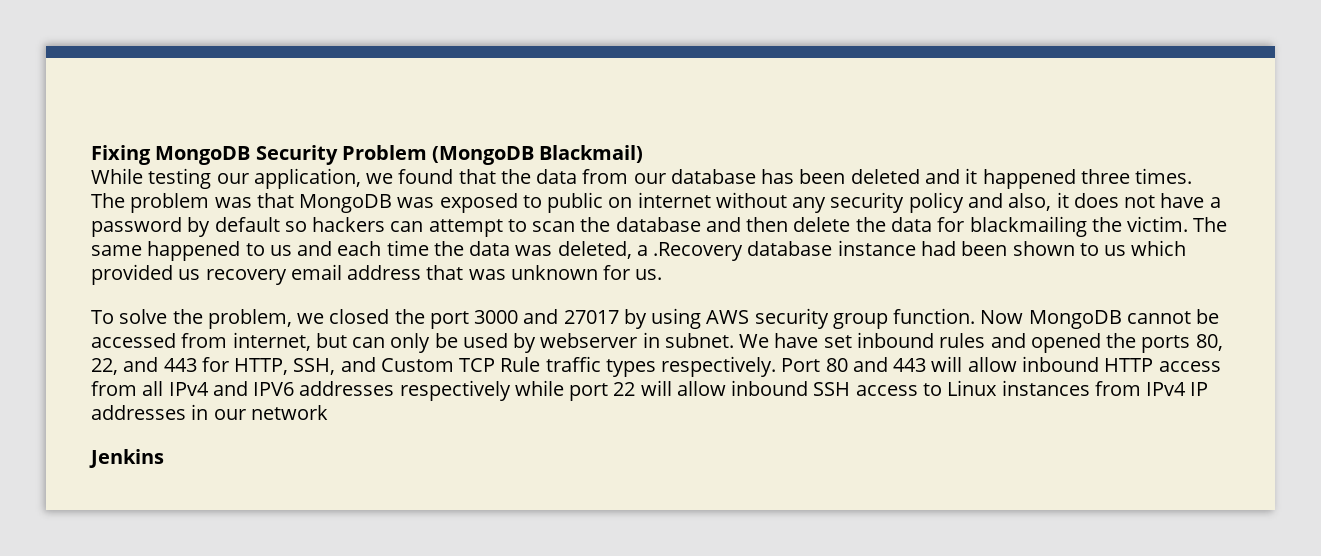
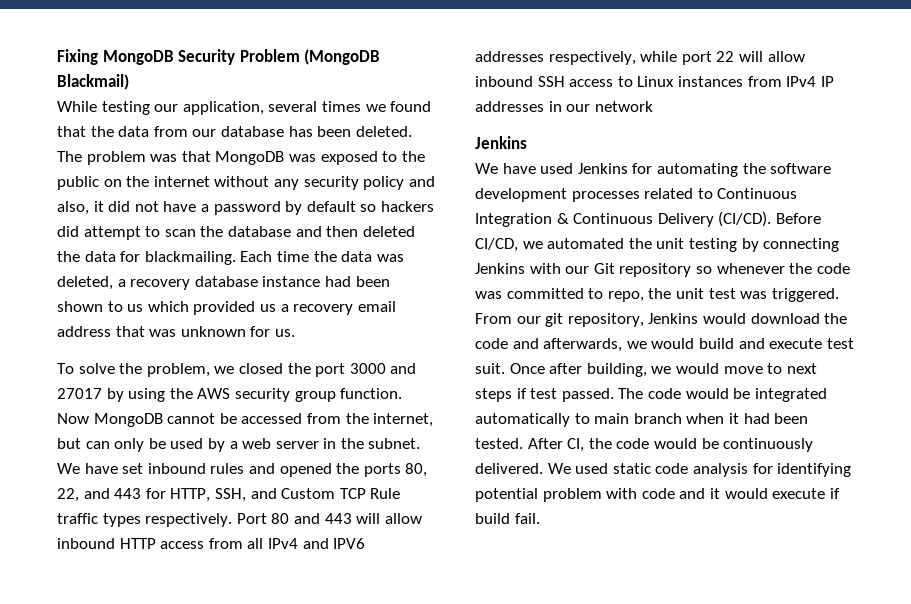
- While testing our application, we found that the data from our database has been deleted and it happened three times.
+ While testing our application, several times we found that the data from our database has been deleted.
- The problem was that MongoDB was exposed to public on internet without any security policy and also, it does not have a password by default so hackers can attempt to scan the database and then delete the data for blackmailing the victim. The same happened to us and each time the data was deleted, a .Recovery database instance had been shown to us which provided us recovery email address that was unknown for us.
+ The problem was that MongoDB was exposed to the public on the internet without any security policy and also, it did not have a password by default so hackers did attempt to scan the database and then deleted the data for blackmailing. Each time the data was deleted, a recovery database instance had been shown to us which provided us a recovery email address that was unknown for us.
- To solve the problem, we closed the port 3000 and 27017 by using AWS security group function.
+ To solve the problem, we closed the port 3000 and 27017 by using the AWS security group function.
- Now MongoDB cannot be accessed from internet, but can only be used by webserver in subnet.
+ Now MongoDB cannot be accessed from the internet, but can only be used by a web server in the subnet.
- Port 80 and 443 will allow inbound HTTP access from all IPv4 and IPV6 addresses respectively while port 22 will allow inbound SSH access to Linux instances from IPv4 IP addresses in our network
+ Port 80 and 443 will allow inbound HTTP access from all IPv4 and IPV6 addresses respectively, while port 22 will allow inbound SSH access to Linux instances from IPv4 IP addresses in our network
+ We have used Jenkins for automating the software development processes related to Continuous Integration & Continuous Delivery (CI/CD). Before CI/CD, we automated the unit testing by connecting Jenkins with our Git repository so whenever the code was committed to repo, the unit test was triggered. From our git repository, Jenkins would download the code and afterwards, we would build and execute test suit. Once after building, we would move to next steps if test passed. The code would be integrated automatically to main branch when it had been tested. After CI, the code would be continuously delivered. We used static code analysis for identifying potential problem with code and it would execute if build fail.

